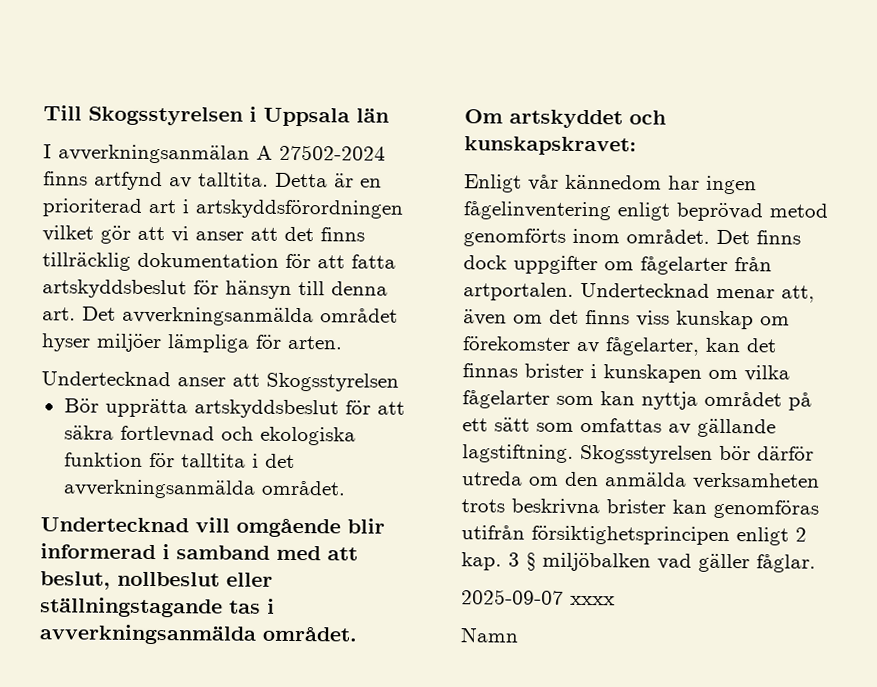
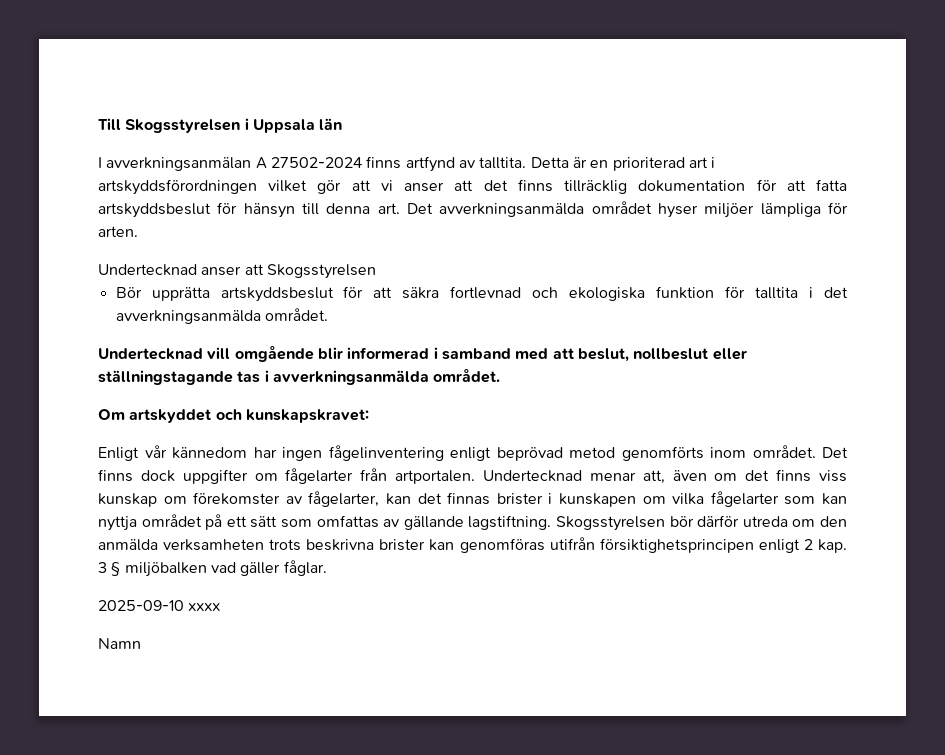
- 2025-09-07 xxxx
+ 2025-09-10 xxxx

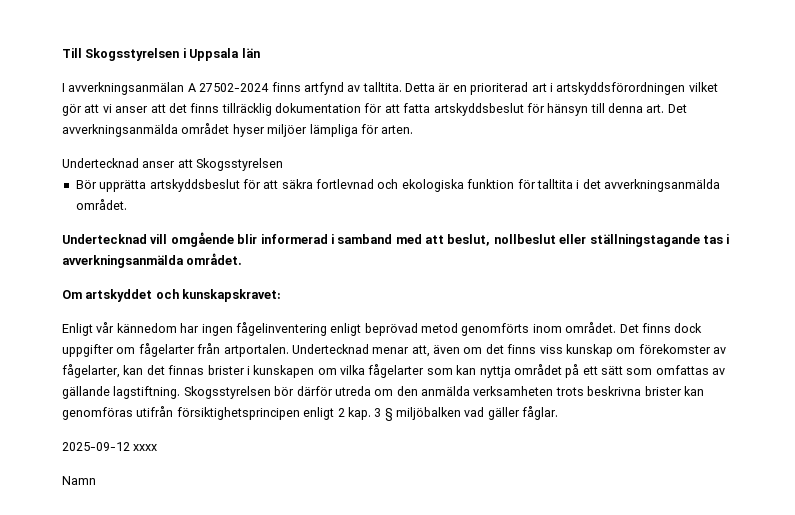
- 2025-09-10 xxxx
+ 2025-09-12 xxxx

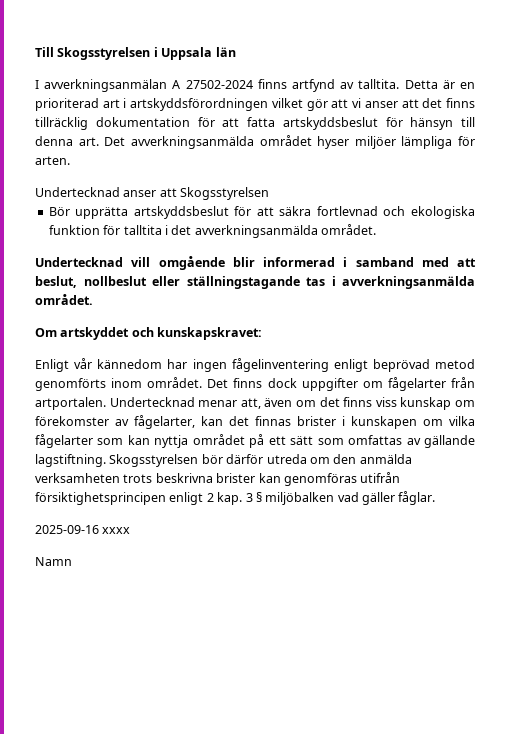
- 2025-09-12 xxxx
+ 2025-09-16 xxxx

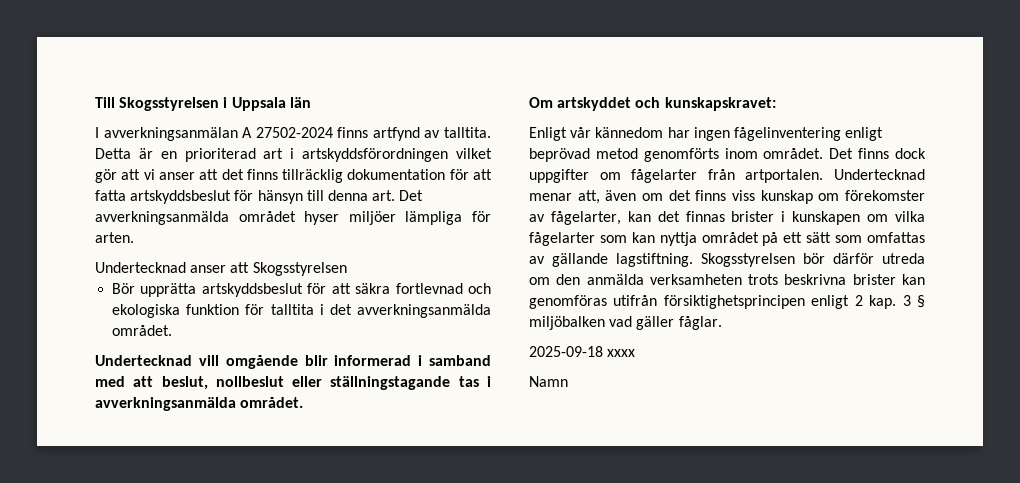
- 2025-09-16 xxxx
+ 2025-09-18 xxxx

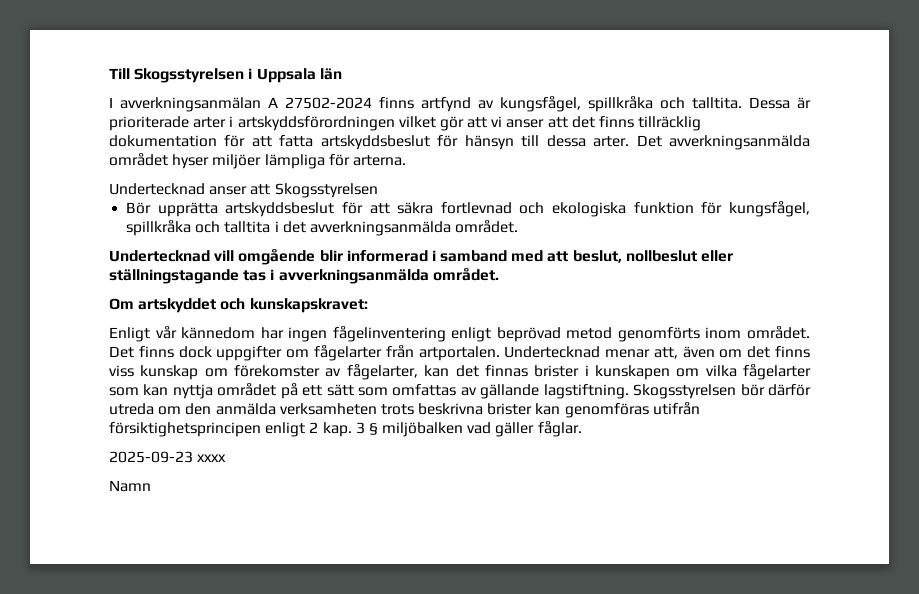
- I avverkningsanmälan A 27502-2024 finns artfynd av talltita. Detta är en prioriterad art i artskyddsförordningen vilket gör att vi anser att det finns tillräcklig dokumentation för att fatta artskyddsbeslut för hänsyn till denna art. Det avverkningsanmälda området hyser miljöer lämpliga för arten.
+ I avverkningsanmälan A 27502-2024 finns artfynd av kungsfågel, spillkråka och talltita. Dessa är prioriterade arter i artskyddsförordningen vilket gör att vi anser att det finns tillräcklig dokumentation för att fatta artskyddsbeslut för hänsyn till dessa arter. Det avverkningsanmälda området hyser miljöer lämpliga för arterna.
- Bör upprätta artskyddsbeslut för att säkra fortlevnad och ekologiska funktion för talltita i det avverkningsanmälda området.
+ Bör upprätta artskyddsbeslut för att säkra fortlevnad och ekologiska funktion för kungsfågel, spillkråka och talltita i det avverkningsanmälda området.
- 2025-09-18 xxxx
+ 2025-09-23 xxxx

